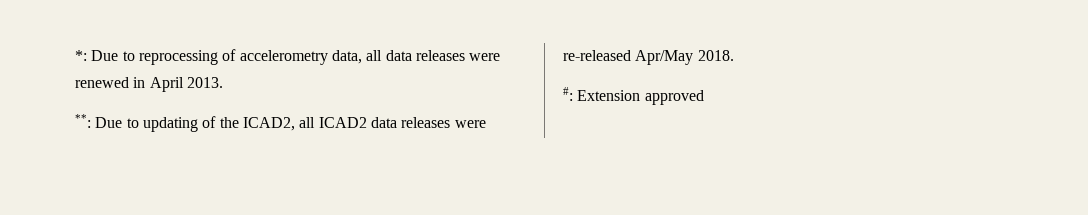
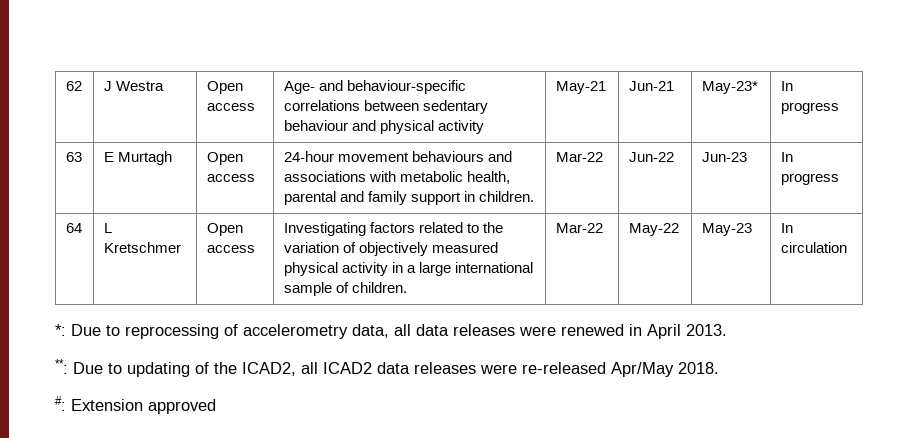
+ 62 | J Westra | Open access | Age- and behaviour-specific correlations between sedentary behaviour and physical activity | May-21 | Jun-21 | May-23* | In progress
+ 63 | E Murtagh | Open access | 24-hour movement behaviours and associations with metabolic health, parental and family support in children. | Mar-22 | Jun-22 | Jun-23 | In progress
+ 64 | L Kretschmer | Open access | Investigating factors related to the variation of objectively measured physical activity in a large international sample of children. | Mar-22 | May-22 | May-23 | In circulation

